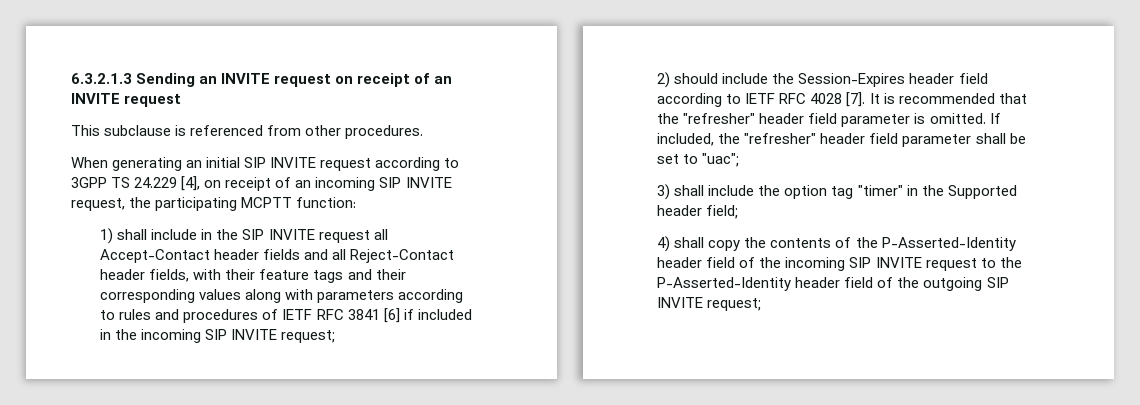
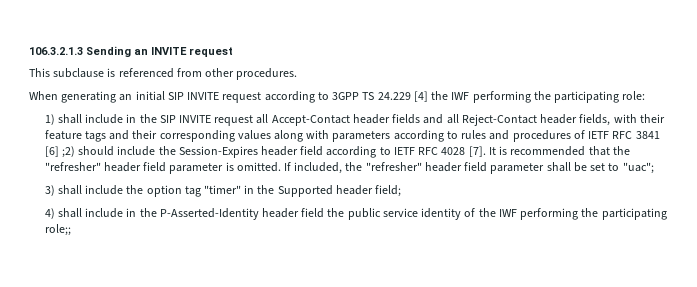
- 6.3.2.1.3 Sending an INVITE request on receipt of an INVITE request
+ 106.3.2.1.3 Sending an INVITE request
- When generating an initial SIP INVITE request according to 3GPP TS 24.229 [4], on receipt of an incoming SIP INVITE request, the participating MCPTT function:
+ When generating an initial SIP INVITE request according to 3GPP TS 24.229 [4] the IWF performing the participating role:
- 1) shall include in the SIP INVITE request all Accept-Contact header fields and all Reject-Contact header fields, with their feature tags and their corresponding values along with parameters according to rules and procedures of IETF RFC 3841 [6] if included in the incoming SIP INVITE request;
- 2) should include the Session-Expires header field according to IETF RFC 4028 [7].
+ 1) shall include in the SIP INVITE request all Accept-Contact header fields and all Reject-Contact header fields, with their feature tags and their corresponding values along with parameters according to rules and procedures of IETF RFC 3841 [6] ;2) should include the Session-Expires header field according to IETF RFC 4028 [7].
- 4) shall copy the contents of the P-Asserted-Identity header field of the incoming SIP INVITE request to the P-Asserted-Identity header field of the outgoing SIP INVITE request;
+ 4) shall include in the P-Asserted-Identity header field the public service identity of the IWF performing the participating role;;

